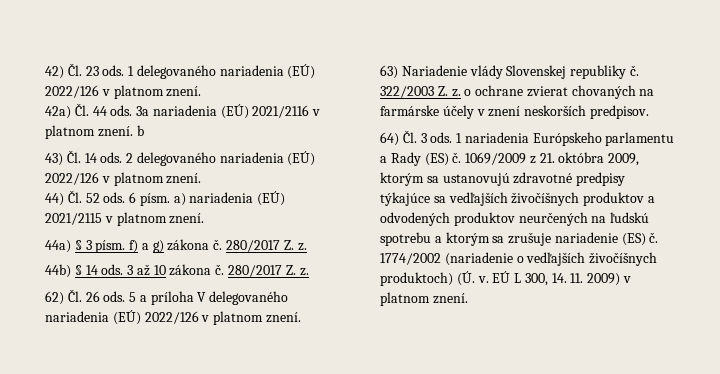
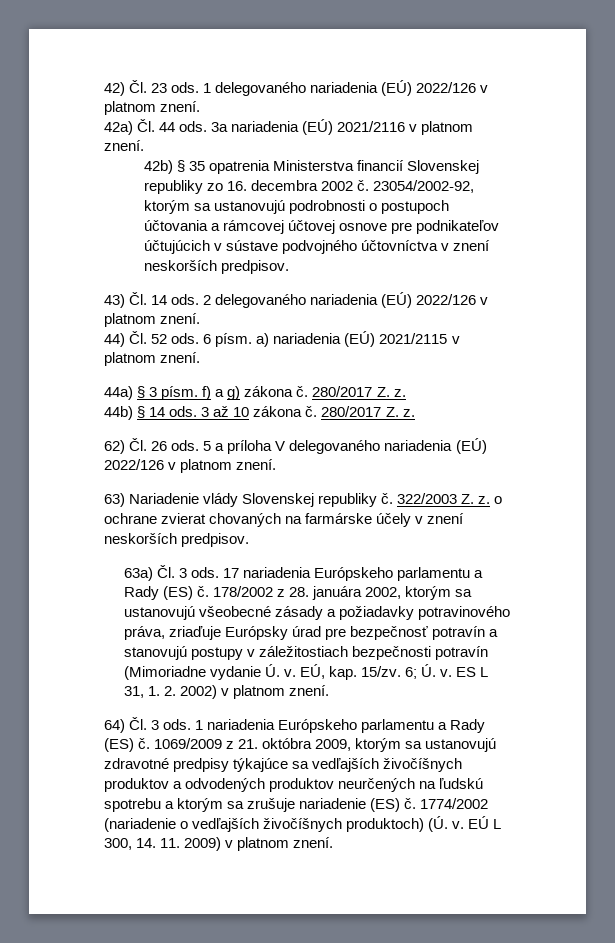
- 3a nariadenia (EÚ) 2021/2116 v platnom znení. b
+ 3a nariadenia (EÚ) 2021/2116 v platnom znení.
+ 42b) § 35 opatrenia Ministerstva financií Slovenskej republiky zo 16. decembra 2002 č. 23054/2002-92, ktorým sa ustanovujú podrobnosti o postupoch účtovania a rámcovej účtovej osnove pre podnikateľov účtujúcich v sústave podvojného účtovníctva v znení neskorších predpisov.
+ 63a) Čl. 3 ods. 17 nariadenia Európskeho parlamentu a Rady (ES) č. 178/2002 z 28. januára 2002, ktorým sa ustanovujú všeobecné zásady a požiadavky potravinového práva, zriaďuje Európsky úrad pre bezpečnosť potravín a stanovujú postupy v záležitostiach bezpečnosti potravín (Mimoriadne vydanie Ú. v. EÚ, kap. 15/zv. 6; Ú. v. ES L 31, 1. 2. 2002) v platnom znení.

